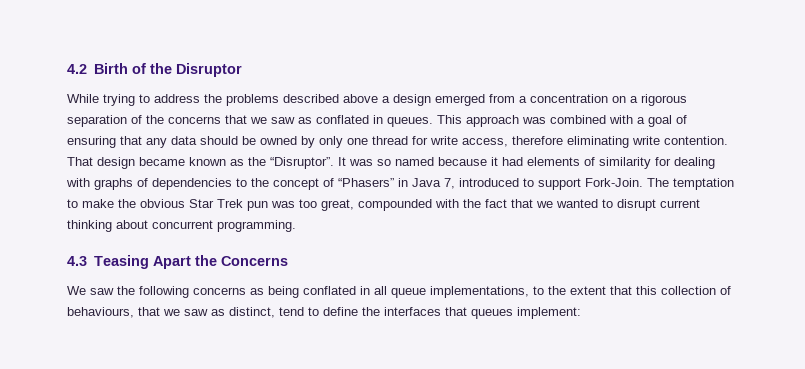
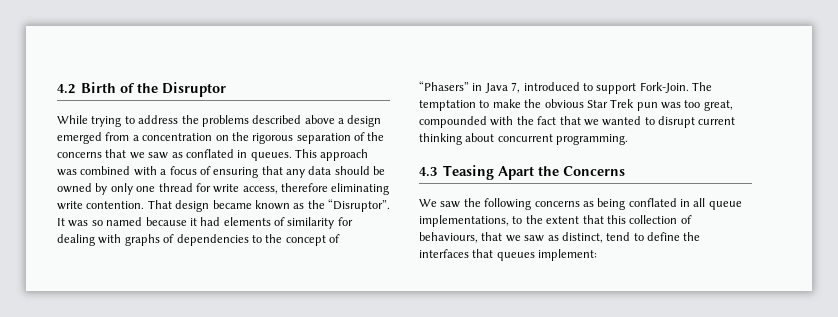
- While trying to address the problems described above a design emerged from a concentration on a rigorous separation of the concerns that we saw as conflated in queues.
+ While trying to address the problems described above a design emerged from a concentration on the rigorous separation of the concerns that we saw as conflated in queues.
- This approach was combined with a goal of ensuring that any data should be owned by only one thread for write access, therefore eliminating write contention.
+ This approach was combined with a focus of ensuring that any data should be owned by only one thread for write access, therefore eliminating write contention.

